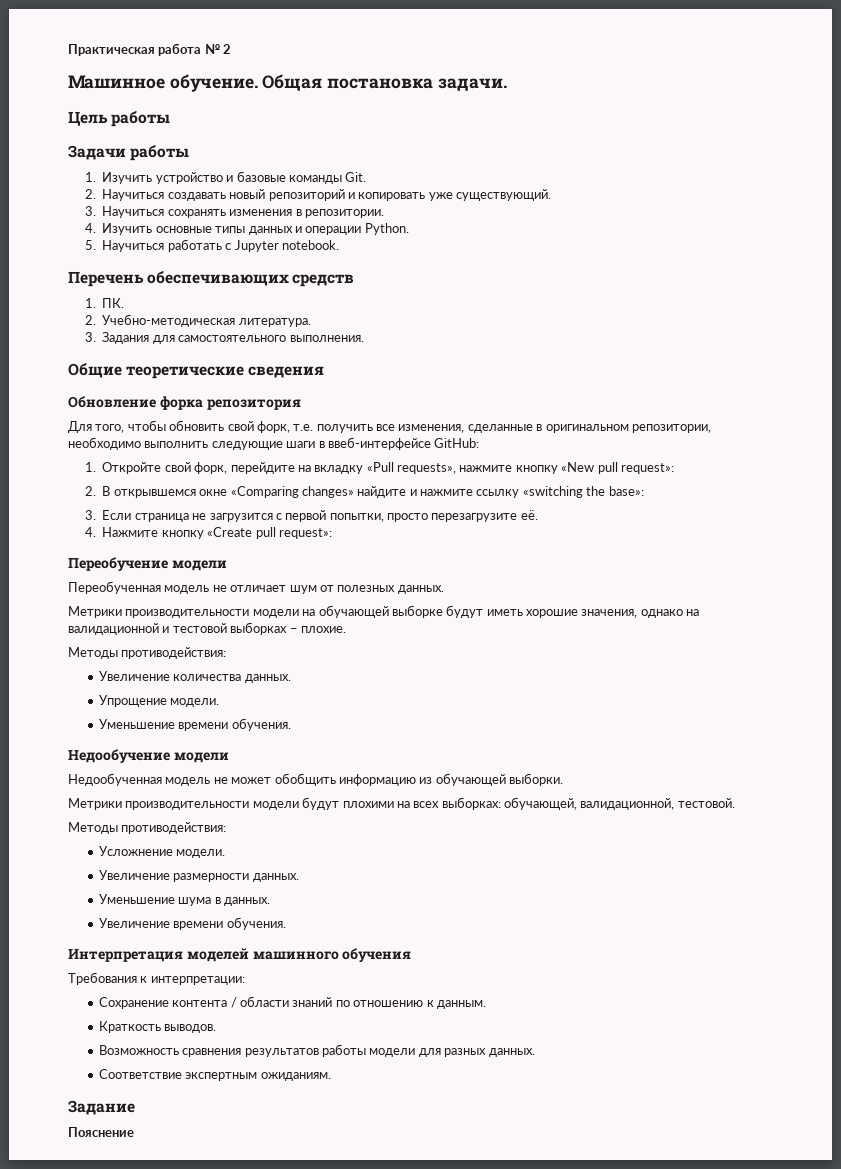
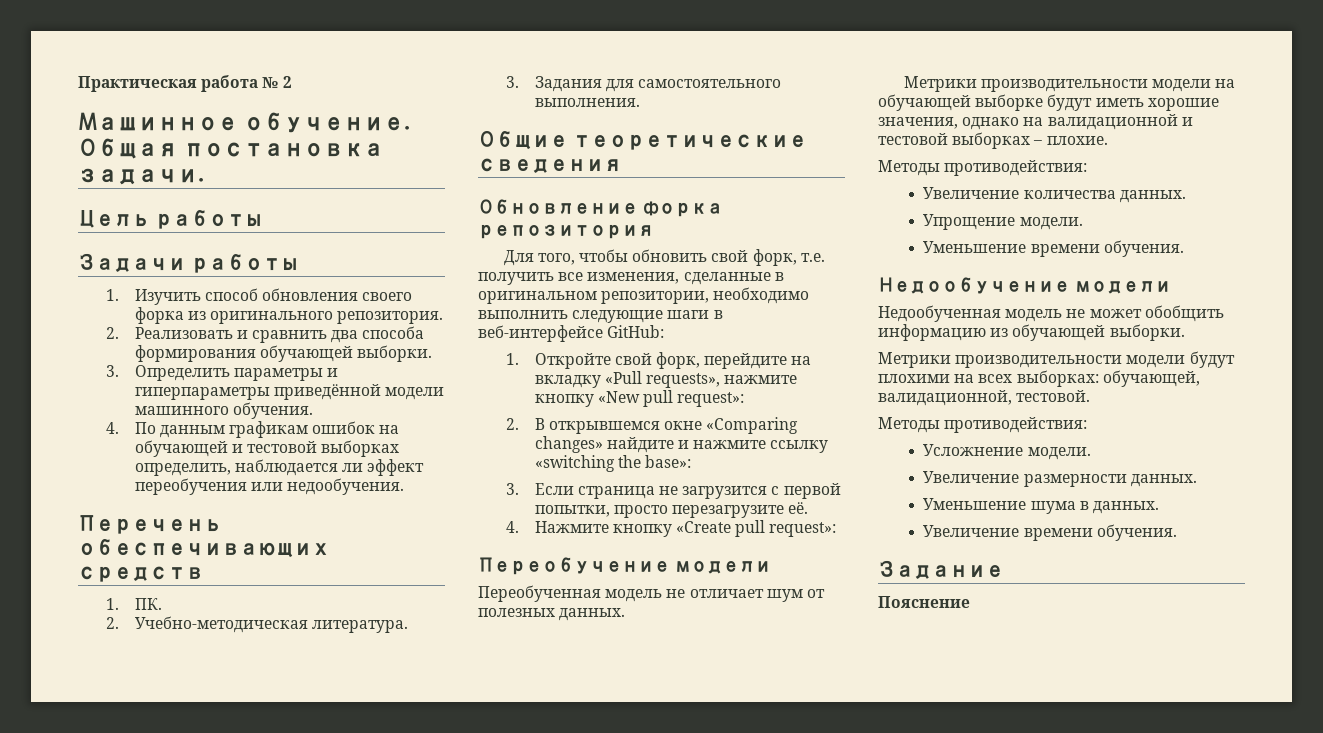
- 1. Изучить устройство и базовые команды Git.
- 2. Научиться создавать новый репозиторий и копировать уже существующий.
- 3. Научиться сохранять изменения в репозитории.
- 4. Изучить основные типы данных и операции Python.
- 5. Научиться работать с Jupyter notebook.
+ 1. Изучить способ обновления своего форка из оригинального репозитория.
+ 2. Реализовать и сравнить два способа формирования обучающей выборки.
+ 3. Определить параметры и гиперпараметры приведённой модели машинного обучения.
+ 4. По данным графикам ошибок на обучающей и тестовой выборках определить, наблюдается ли эффект переобучения или недообучения.
- Для того, чтобы обновить свой форк, т.е. получить все изменения, сделанные в оригинальном репозитории, необходимо выполнить следующие шаги в ввеб-интерфейсе GitHub:
+ Для того, чтобы обновить свой форк, т.е. получить все изменения, сделанные в оригинальном репозитории, необходимо выполнить следующие шаги в веб-интерфейсе GitHub:
- Интерпретация моделей машинного обучения
- Требования к интерпретации:
- Сохранение контента / области знаний по отношению к данным.
- Краткость выводов.
- Возможность сравнения результатов работы модели для разных данных.
- Соответствие экспертным ожиданиям.

